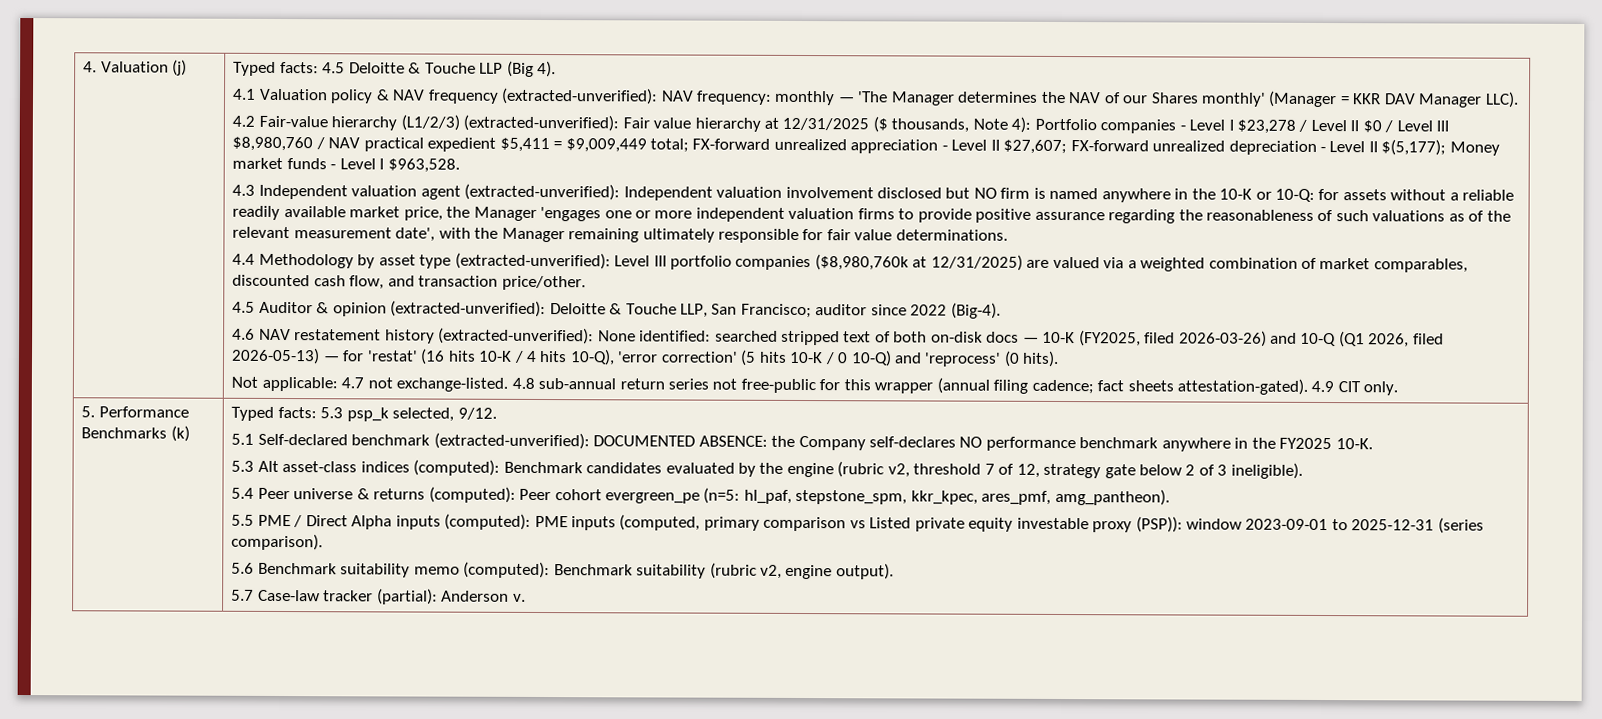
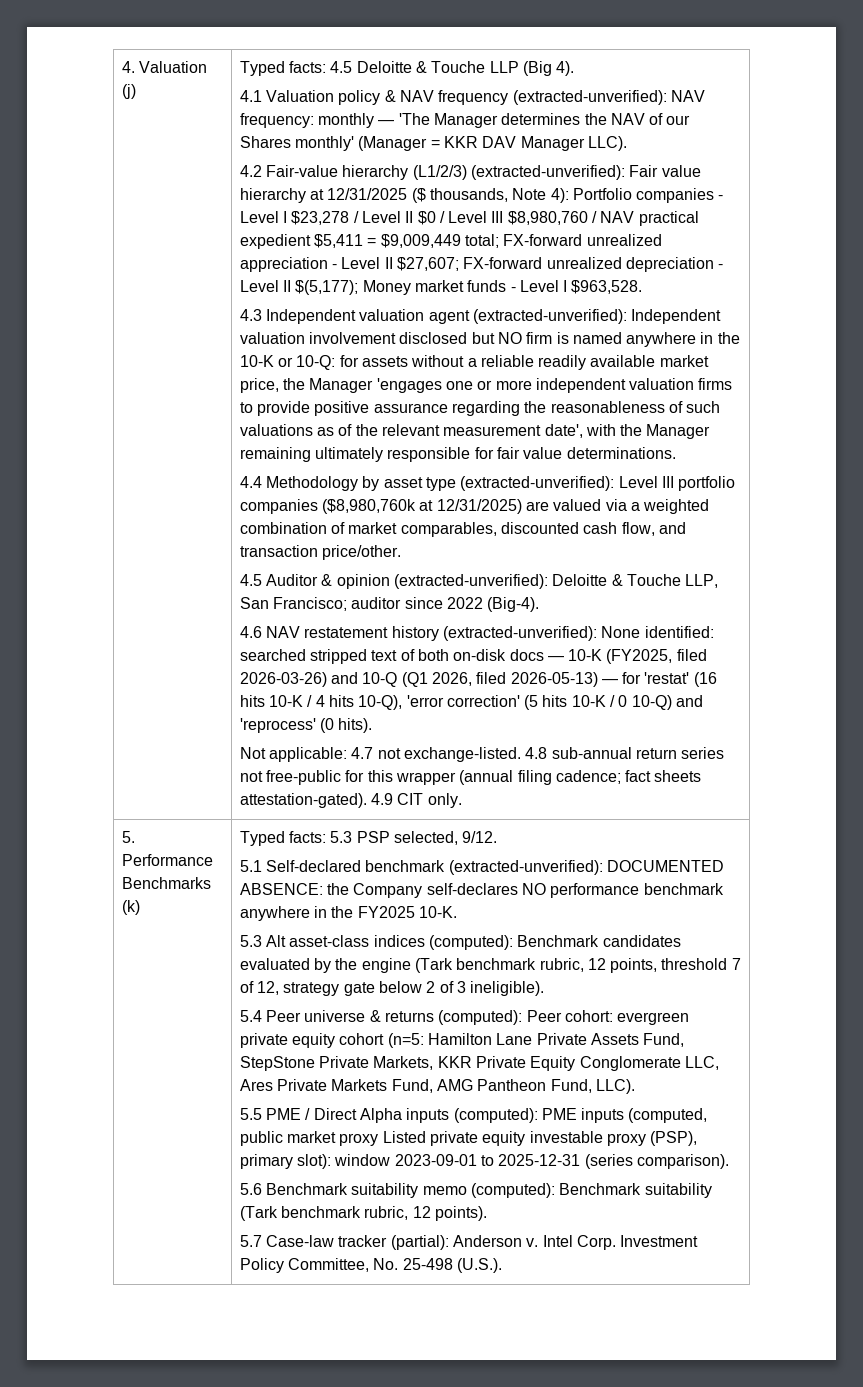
- Typed facts: 5.3 psp_k selected, 9/12.
+ Typed facts: 5.3 PSP selected, 9/12.
- 5.3 Alt asset-class indices (computed): Benchmark candidates evaluated by the engine (rubric v2, threshold 7 of 12, strategy gate below 2 of 3 ineligible).
+ 5.3 Alt asset-class indices (computed): Benchmark candidates evaluated by the engine (Tark benchmark rubric, 12 points, threshold 7 of 12, strategy gate below 2 of 3 ineligible).
- 5.4 Peer universe & returns (computed): Peer cohort evergreen_pe (n=5: hl_paf, stepstone_spm, kkr_kpec, ares_pmf, amg_pantheon).
+ 5.4 Peer universe & returns (computed): Peer cohort: evergreen private equity cohort (n=5: Hamilton Lane Private Assets Fund, StepStone Private Markets, KKR Private Equity Conglomerate LLC, Ares Private Markets Fund, AMG Pantheon Fund, LLC).
- 5.5 PME / Direct Alpha inputs (computed): PME inputs (computed, primary comparison vs Listed private equity investable proxy (PSP)): window 2023-09-01 to 2025-12-31 (series comparison).
+ 5.5 PME / Direct Alpha inputs (computed): PME inputs (computed, public market proxy Listed private equity investable proxy (PSP), primary slot): window 2023-09-01 to 2025-12-31 (series comparison).
- 5.6 Benchmark suitability memo (computed): Benchmark suitability (rubric v2, engine output).
+ 5.6 Benchmark suitability memo (computed): Benchmark suitability (Tark benchmark rubric, 12 points).
+ Intel Corp. Investment Policy Committee, No. 25-498 (U.S.).

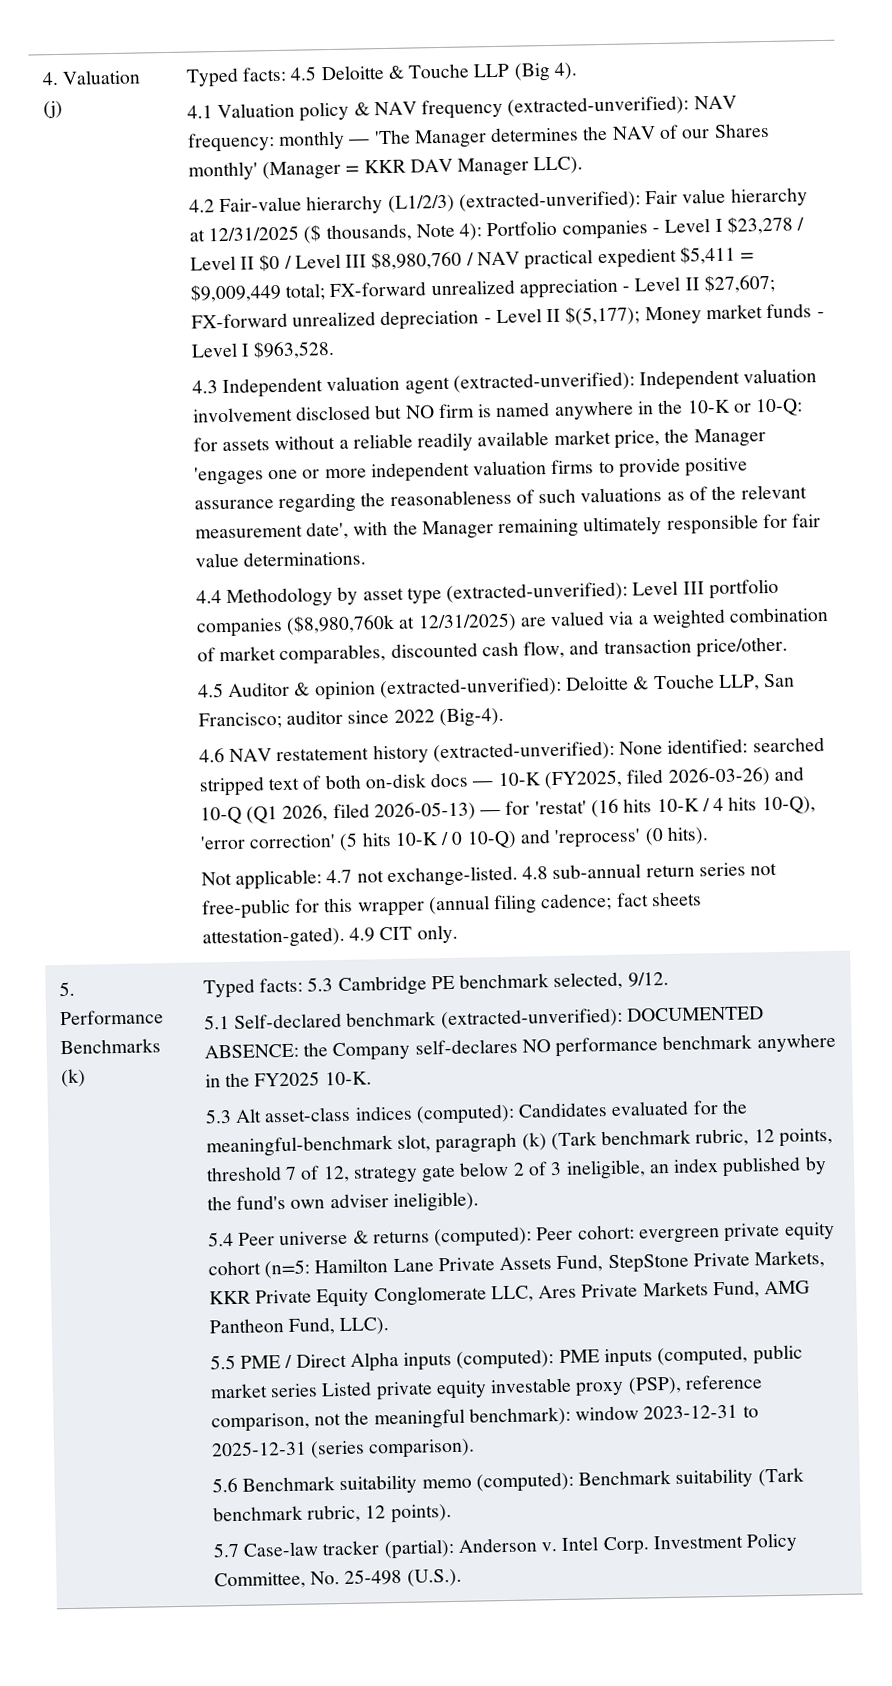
- Typed facts: 5.3 PSP selected, 9/12.
+ Typed facts: 5.3 Cambridge PE benchmark selected, 9/12.
- 5.3 Alt asset-class indices (computed): Benchmark candidates evaluated by the engine (Tark benchmark rubric, 12 points, threshold 7 of 12, strategy gate below 2 of 3 ineligible).
+ 5.3 Alt asset-class indices (computed): Candidates evaluated for the meaningful-benchmark slot, paragraph (k) (Tark benchmark rubric, 12 points, threshold 7 of 12, strategy gate below 2 of 3 ineligible, an index published by the fund's own adviser ineligible).
- 5.5 PME / Direct Alpha inputs (computed): PME inputs (computed, public market proxy Listed private equity investable proxy (PSP), primary slot): window 2023-09-01 to 2025-12-31 (series comparison).
+ 5.5 PME / Direct Alpha inputs (computed): PME inputs (computed, public market series Listed private equity investable proxy (PSP), reference comparison, not the meaningful benchmark): window 2023-12-31 to 2025-12-31 (series comparison).

